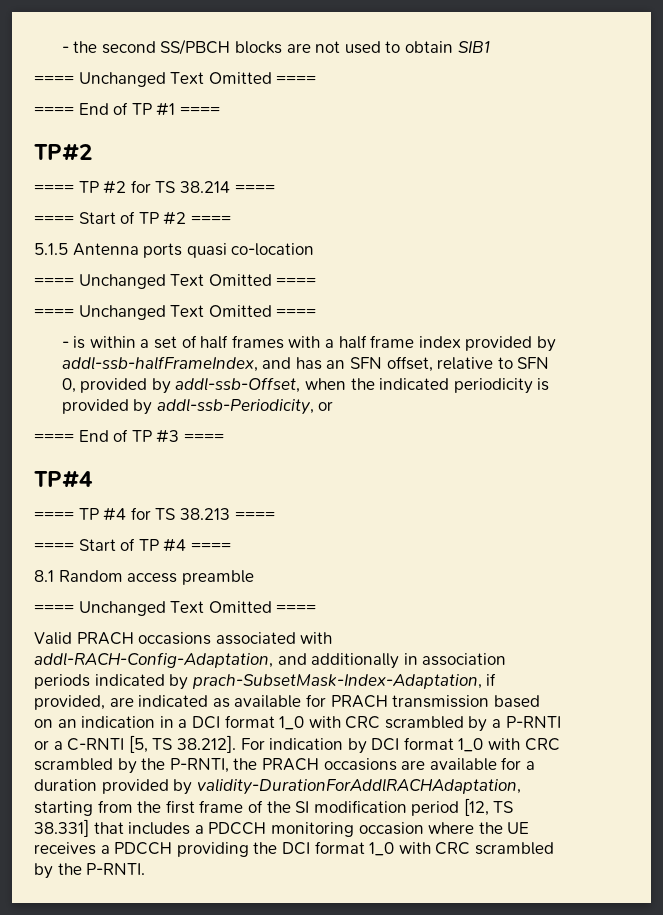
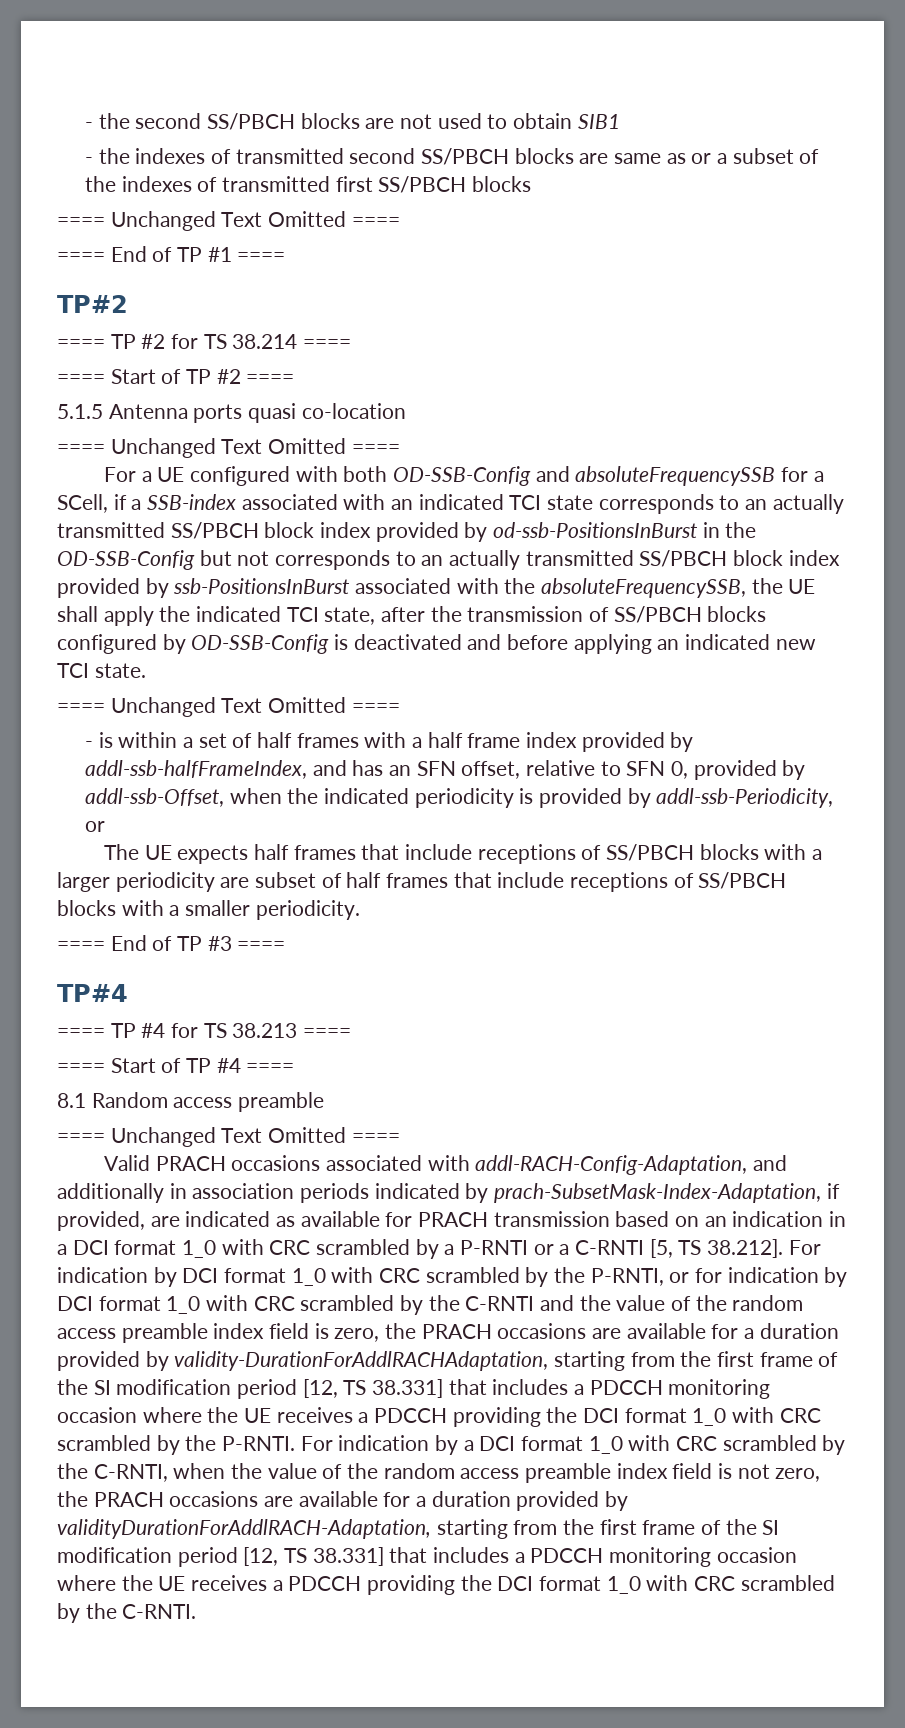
+ - the indexes of transmitted second SS/PBCH blocks are same as or a subset of the indexes of transmitted first SS/PBCH blocks
+ For a UE configured with both OD-SSB-Config and absoluteFrequencySSB for a SCell, if a SSB-index associated with an indicated TCI state corresponds to an actually transmitted SS/PBCH block index provided by od-ssb-PositionsInBurst in the OD-SSB-Config but not corresponds to an actually transmitted SS/PBCH block index provided by ssb-PositionsInBurst associated with the absoluteFrequencySSB, the UE shall apply the indicated TCI state, after the transmission of SS/PBCH blocks configured by OD-SSB-Config is deactivated and before applying an indicated new TCI state.
+ The UE expects half frames that include receptions of SS/PBCH blocks with a larger periodicity are subset of half frames that include receptions of SS/PBCH blocks with a smaller periodicity.
- Valid PRACH occasions associated with addl-RACH-Config-Adaptation, and additionally in association periods indicated by prach-SubsetMask-Index-Adaptation, if provided, are indicated as available for PRACH transmission based on an indication in a DCI format 1_0 with CRC scrambled by a P-RNTI or a C-RNTI [5, TS 38.212]. For indication by DCI format 1_0 with CRC scrambled by the P-RNTI, the PRACH occasions are available for a duration provided by validity-DurationForAddlRACHAdaptation, starting from the first frame of the SI modification period [12, TS 38.331] that includes a PDCCH monitoring occasion where the UE receives a PDCCH providing the DCI format 1_0 with CRC scrambled by the P-RNTI.
+ Valid PRACH occasions associated with addl-RACH-Config-Adaptation, and additionally in association periods indicated by prach-SubsetMask-Index-Adaptation, if provided, are indicated as available for PRACH transmission based on an indication in a DCI format 1_0 with CRC scrambled by a P-RNTI or a C-RNTI [5, TS 38.212]. For indication by DCI format 1_0 with CRC scrambled by the P-RNTI, or for indication by DCI format 1_0 with CRC scrambled by the C-RNTI and the value of the random access preamble index field is zero, the PRACH occasions are available for a duration provided by validity-DurationForAddlRACHAdaptation, starting from the first frame of the SI modification period [12, TS 38.331] that includes a PDCCH monitoring occasion where the UE receives a PDCCH providing the DCI format 1_0 with CRC scrambled by the P-RNTI.
+ For indication by a DCI format 1_0 with CRC scrambled by the C-RNTI, when the value of the random access preamble index field is not zero, the PRACH occasions are available for a duration provided by validityDurationForAddlRACH-Adaptation, starting from the first frame of the SI modification period [12, TS 38.331] that includes a PDCCH monitoring occasion where the UE receives a PDCCH providing the DCI format 1_0 with CRC scrambled by the C-RNTI.

